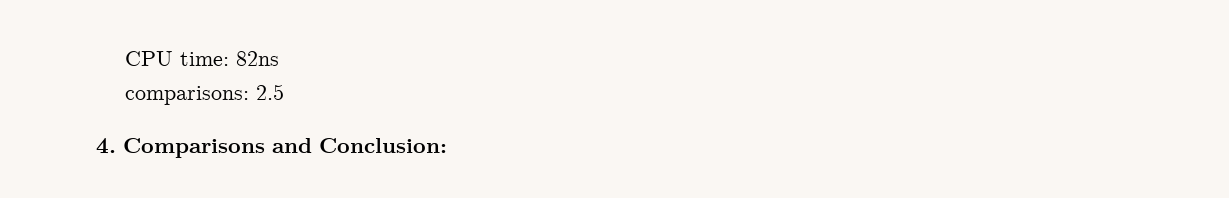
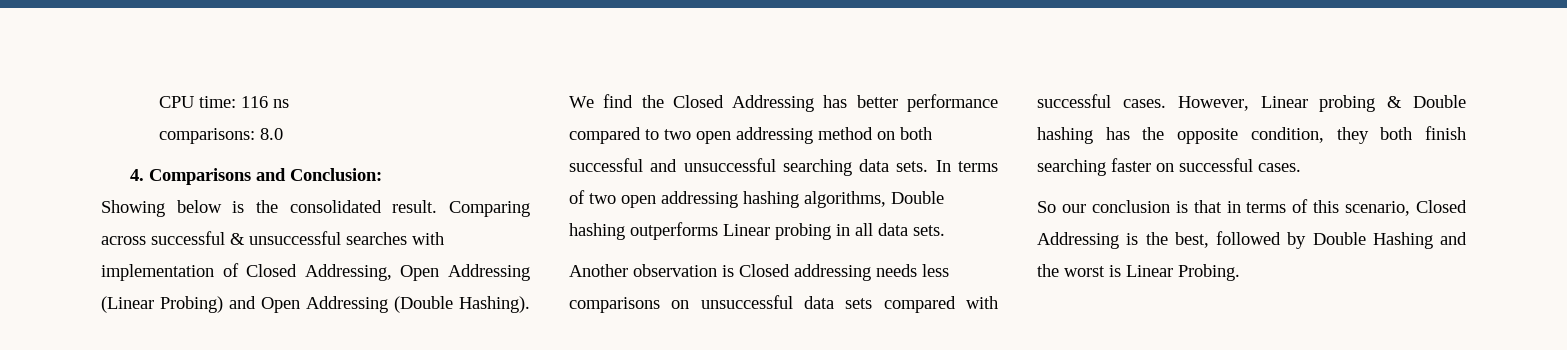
- CPU time: 82ns
+ CPU time: 116 ns
- comparisons: 2.5
+ comparisons: 8.0
+ Showing below is the consolidated result. Comparing across successful & unsuccessful searches with implementation of Closed Addressing, Open Addressing (Linear Probing) and Open Addressing (Double Hashing). We find the Closed Addressing has better performance compared to two open addressing method on both successful and unsuccessful searching data sets. In terms of two open addressing hashing algorithms, Double hashing outperforms Linear probing in all data sets.
+ Another observation is Closed addressing needs less comparisons on unsuccessful data sets compared with successful cases. However, Linear probing & Double hashing has the opposite condition, they both finish searching faster on successful cases.
+ So our conclusion is that in terms of this scenario, Closed Addressing is the best, followed by Double Hashing and the worst is Linear Probing.

